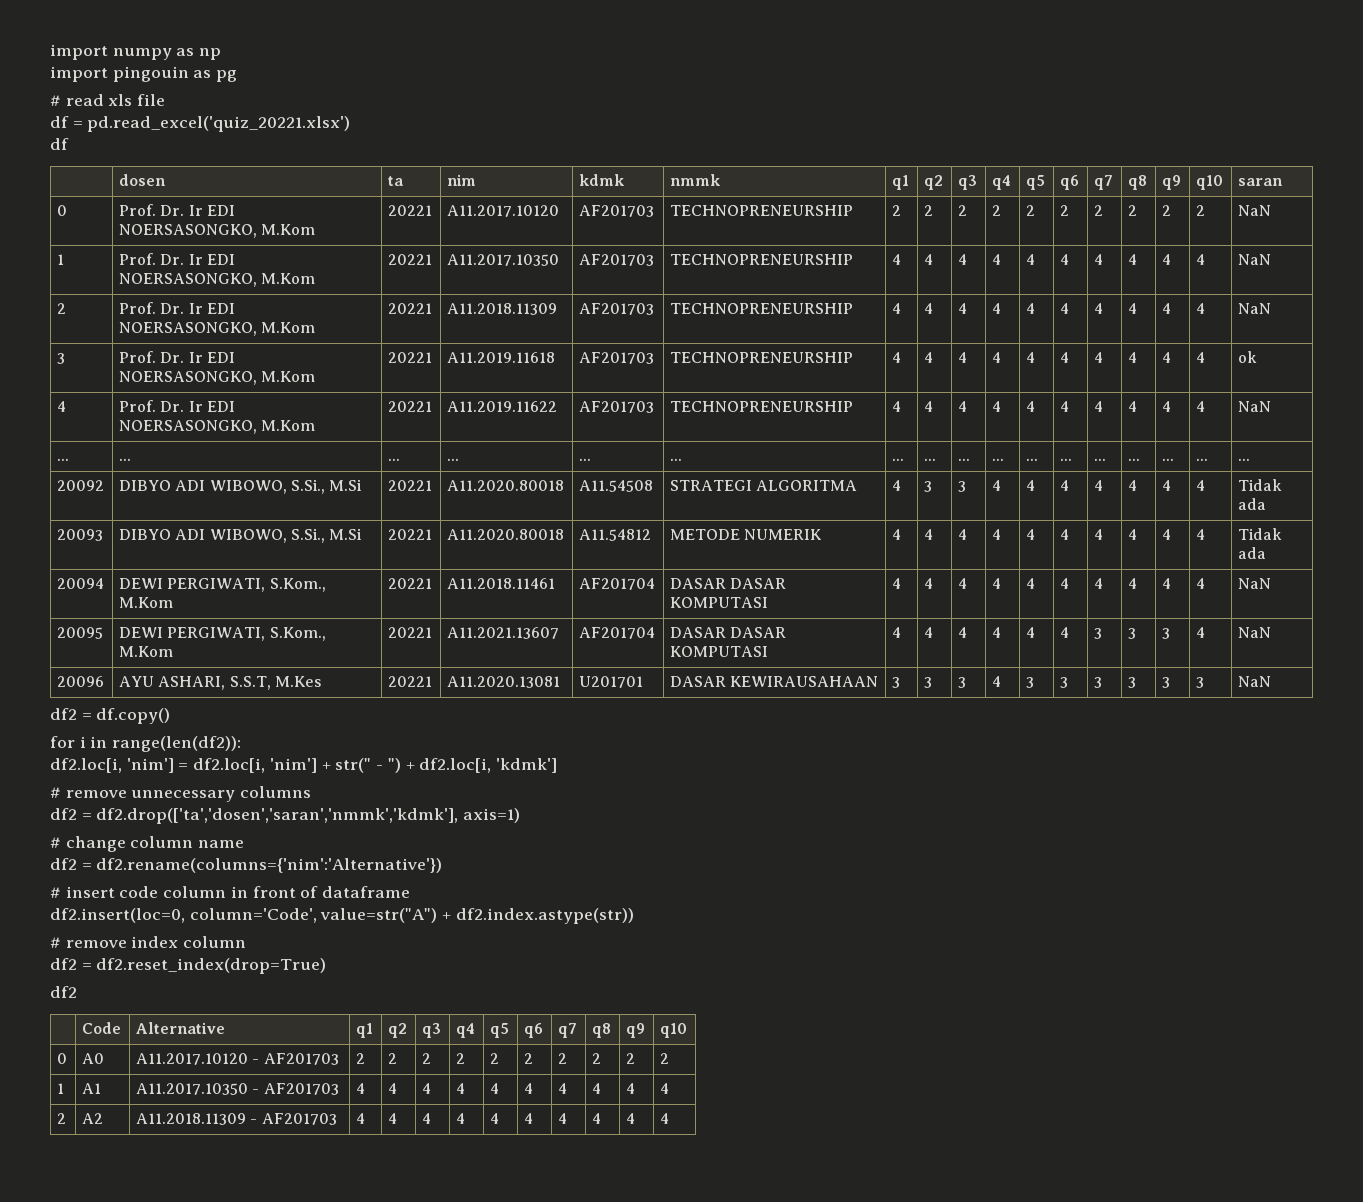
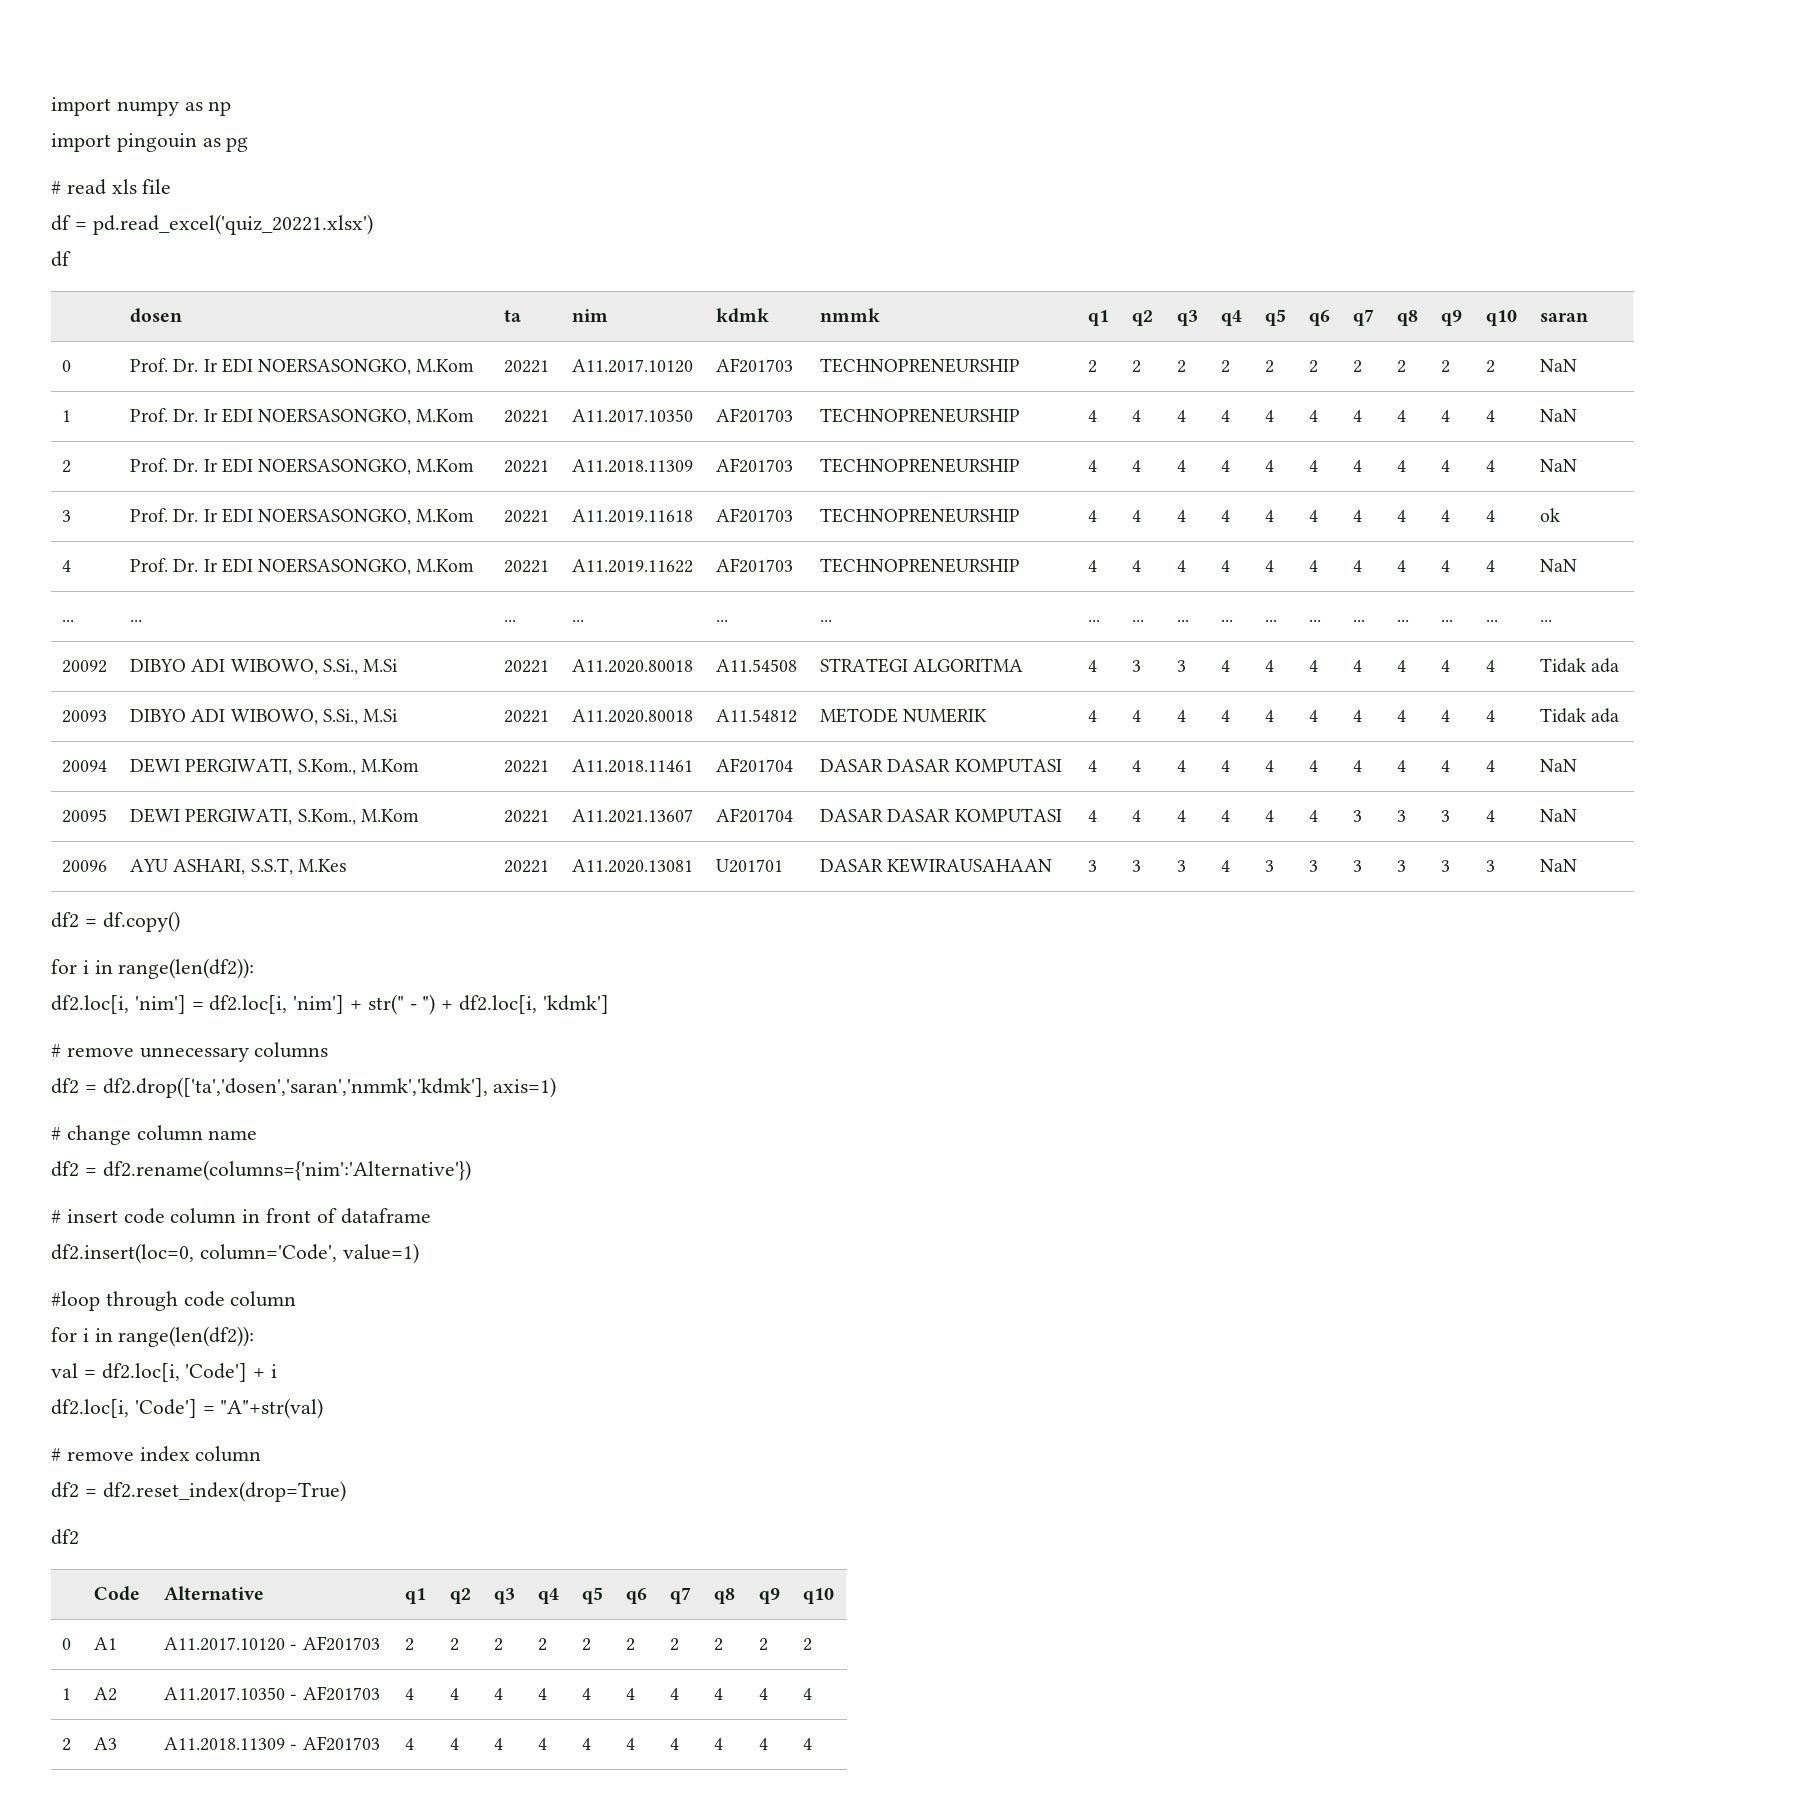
- df2.insert(loc=0, column='Code', value=str("A") + df2.index.astype(str))
+ df2.insert(loc=0, column='Code', value=1)
+ #loop through code column
+ for i in range(len(df2)):
+ val = df2.loc[i, 'Code'] + i
+ df2.loc[i, 'Code'] = "A"+str(val)
- 0 | A0 | A11.2017.10120 - AF201703 | 2 | 2 | 2 | 2 | 2 | 2 | 2 | 2 | 2 | 2
+ 0 | A1 | A11.2017.10120 - AF201703 | 2 | 2 | 2 | 2 | 2 | 2 | 2 | 2 | 2 | 2
- 1 | A1 | A11.2017.10350 - AF201703 | 4 | 4 | 4 | 4 | 4 | 4 | 4 | 4 | 4 | 4
+ 1 | A2 | A11.2017.10350 - AF201703 | 4 | 4 | 4 | 4 | 4 | 4 | 4 | 4 | 4 | 4
- 2 | A2 | A11.2018.11309 - AF201703 | 4 | 4 | 4 | 4 | 4 | 4 | 4 | 4 | 4 | 4
+ 2 | A3 | A11.2018.11309 - AF201703 | 4 | 4 | 4 | 4 | 4 | 4 | 4 | 4 | 4 | 4

